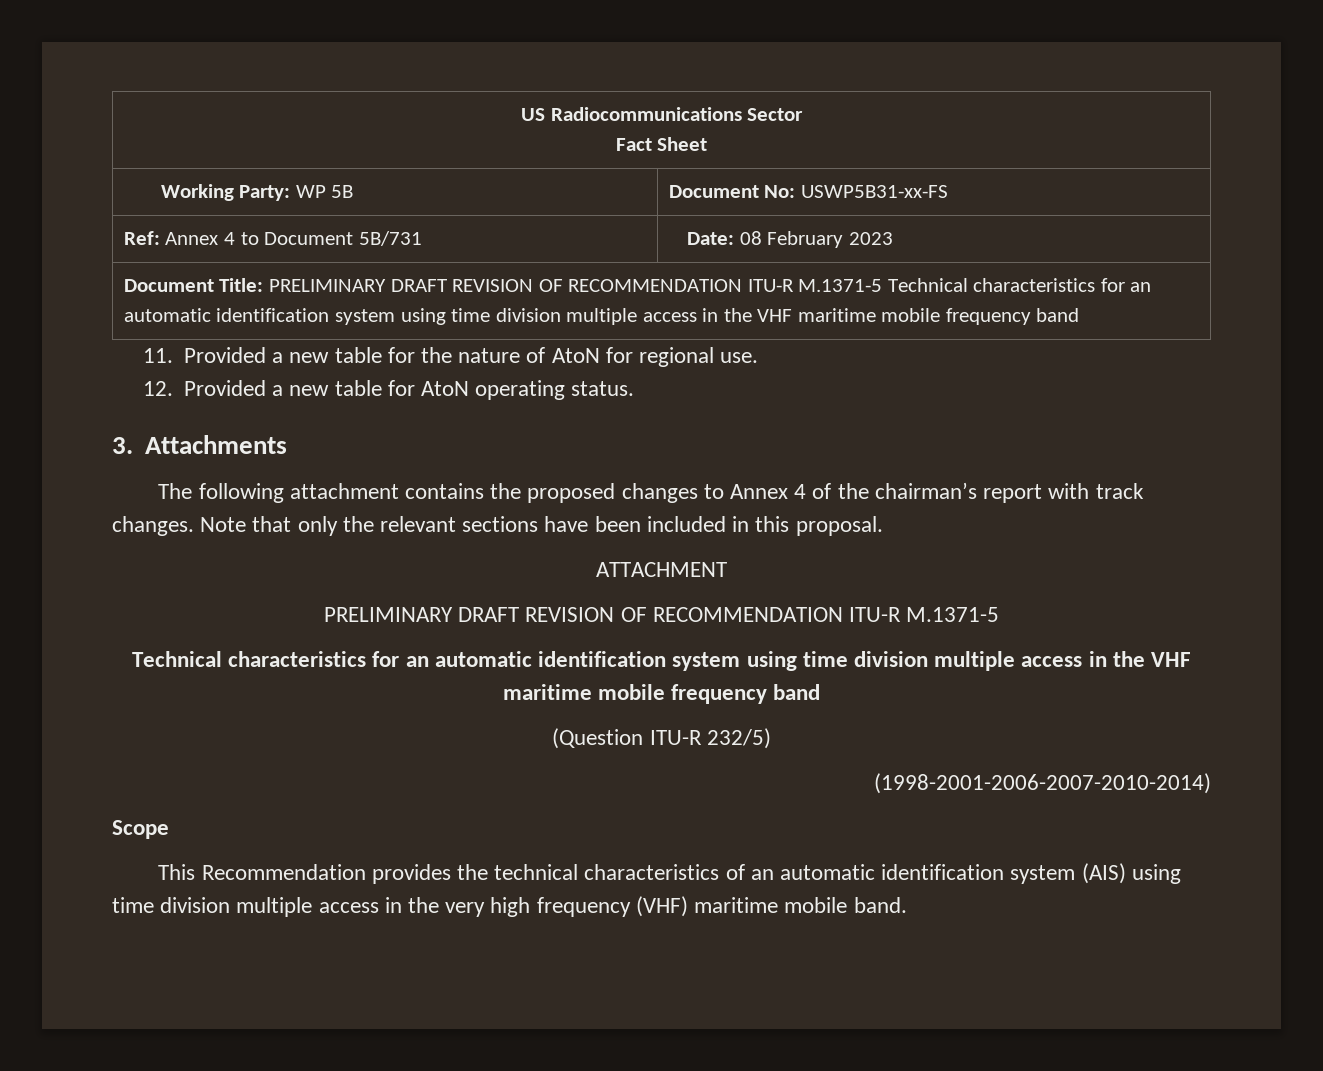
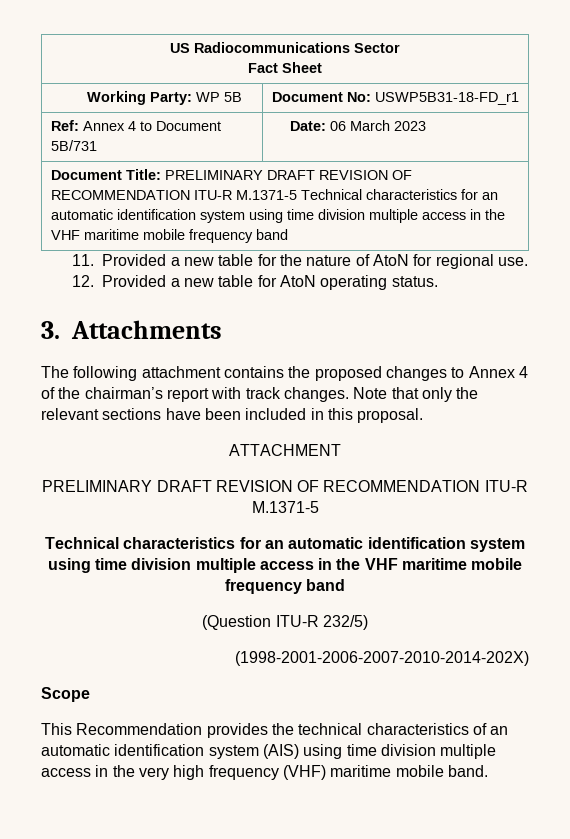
- Working Party: WP 5B | Document No: USWP5B31-xx-FS
+ Working Party: WP 5B | Document No: USWP5B31-18-FD_r1
- Ref: Annex 4 to Document 5B/731 | Date: 08 February 2023
+ Ref: Annex 4 to Document 5B/731 | Date: 06 March 2023
- (1998-2001-2006-2007-2010-2014)
+ (1998-2001-2006-2007-2010-2014-202X)

